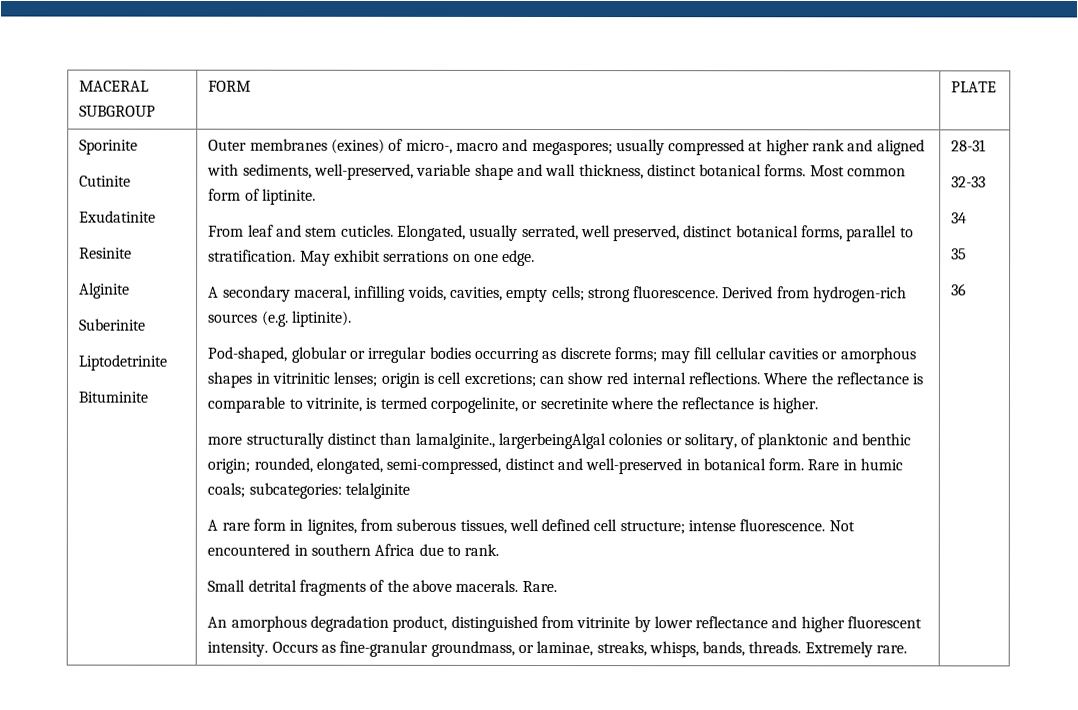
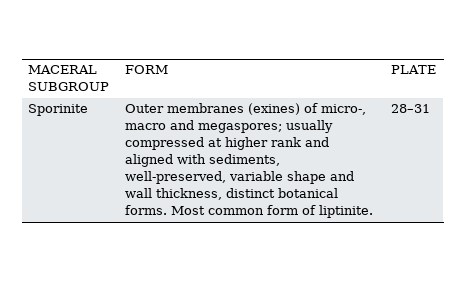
- Cutinite
- Exudatinite
- Resinite
- Alginite
- Suberinite
- Liptodetrinite
- Bituminite
- From leaf and stem cuticles. Elongated, usually serrated, well preserved, distinct botanical forms, parallel to stratification. May exhibit serrations on one edge.
- A secondary maceral, infilling voids, cavities, empty cells; strong fluorescence. Derived from hydrogen-rich sources (e.g. liptinite).
- Pod-shaped, globular or irregular bodies occurring as discrete forms; may fill cellular cavities or amorphous shapes in vitrinitic lenses; origin is cell excretions; can show red internal reflections. Where the reflectance is comparable to vitrinite, is termed corpogelinite, or secretinite where the reflectance is higher.
- more structurally distinct than lamalginite., largerbeingAlgal colonies or solitary, of planktonic and benthic origin; rounded, elongated, semi-compressed, distinct and well-preserved in botanical form. Rare in humic coals; subcategories: telalginite
- A rare form in lignites, from suberous tissues, well defined cell structure; intense fluorescence. Not encountered in southern Africa due to rank.
- Small detrital fragments of the above macerals. Rare.
- An amorphous degradation product, distinguished from vitrinite by lower reflectance and higher fluorescent intensity. Occurs as fine-granular groundmass, or laminae, streaks, whisps, bands, threads. Extremely rare. | 28-31
- 32-33
- 34
- 35
- 36
+ 28–31

